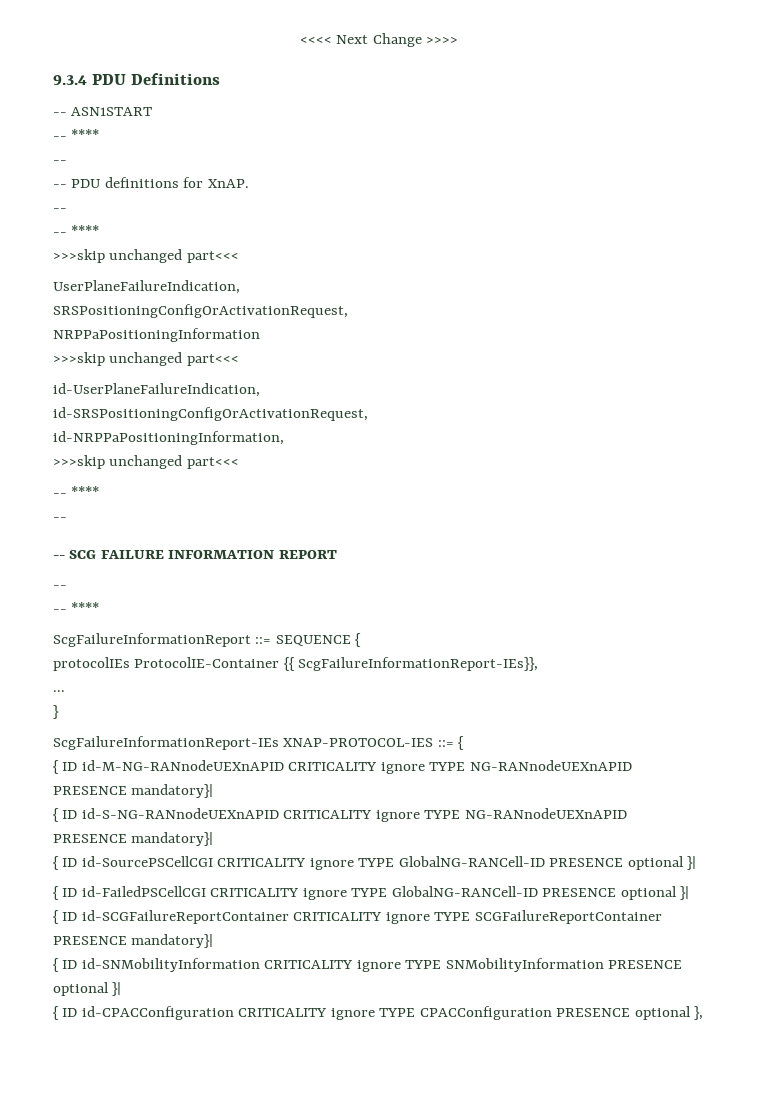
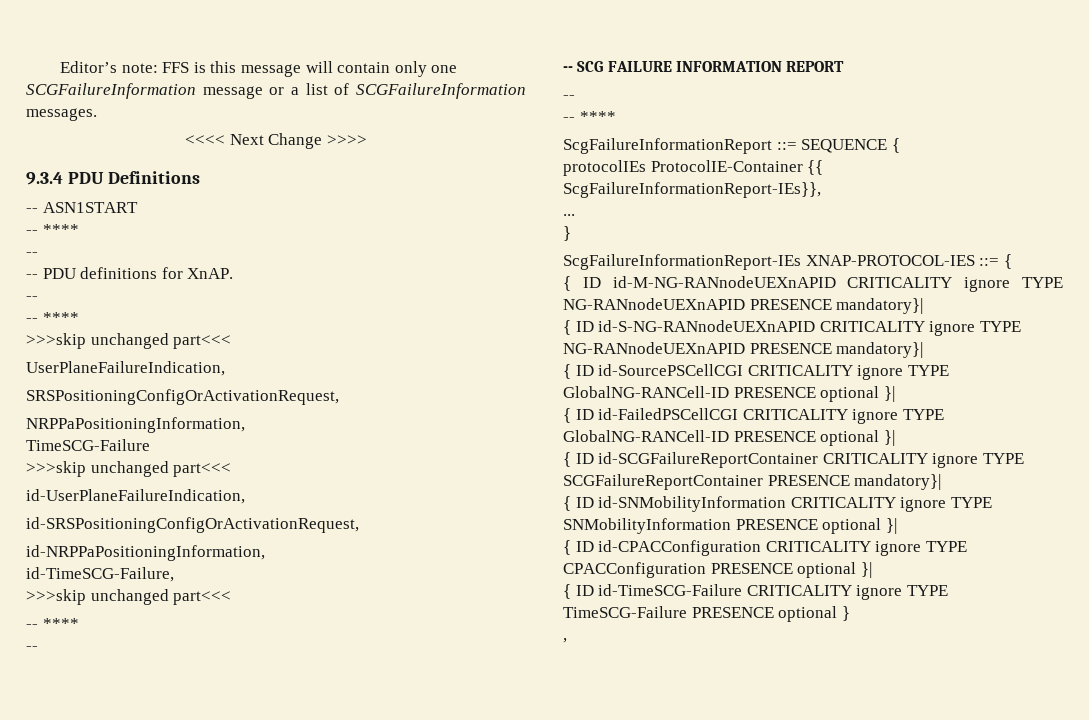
+ Editor’s note: FFS is this message will contain only one SCGFailureInformation message or a list of SCGFailureInformation messages.
- NRPPaPositioningInformation
+ NRPPaPositioningInformation,
+ TimeSCG-Failure
+ id-TimeSCG-Failure,
- { ID id-CPACConfiguration CRITICALITY ignore TYPE CPACConfiguration PRESENCE optional },
+ { ID id-CPACConfiguration CRITICALITY ignore TYPE CPACConfiguration PRESENCE optional }|
+ { ID id-TimeSCG-Failure CRITICALITY ignore TYPE TimeSCG-Failure PRESENCE optional }
+ ,

